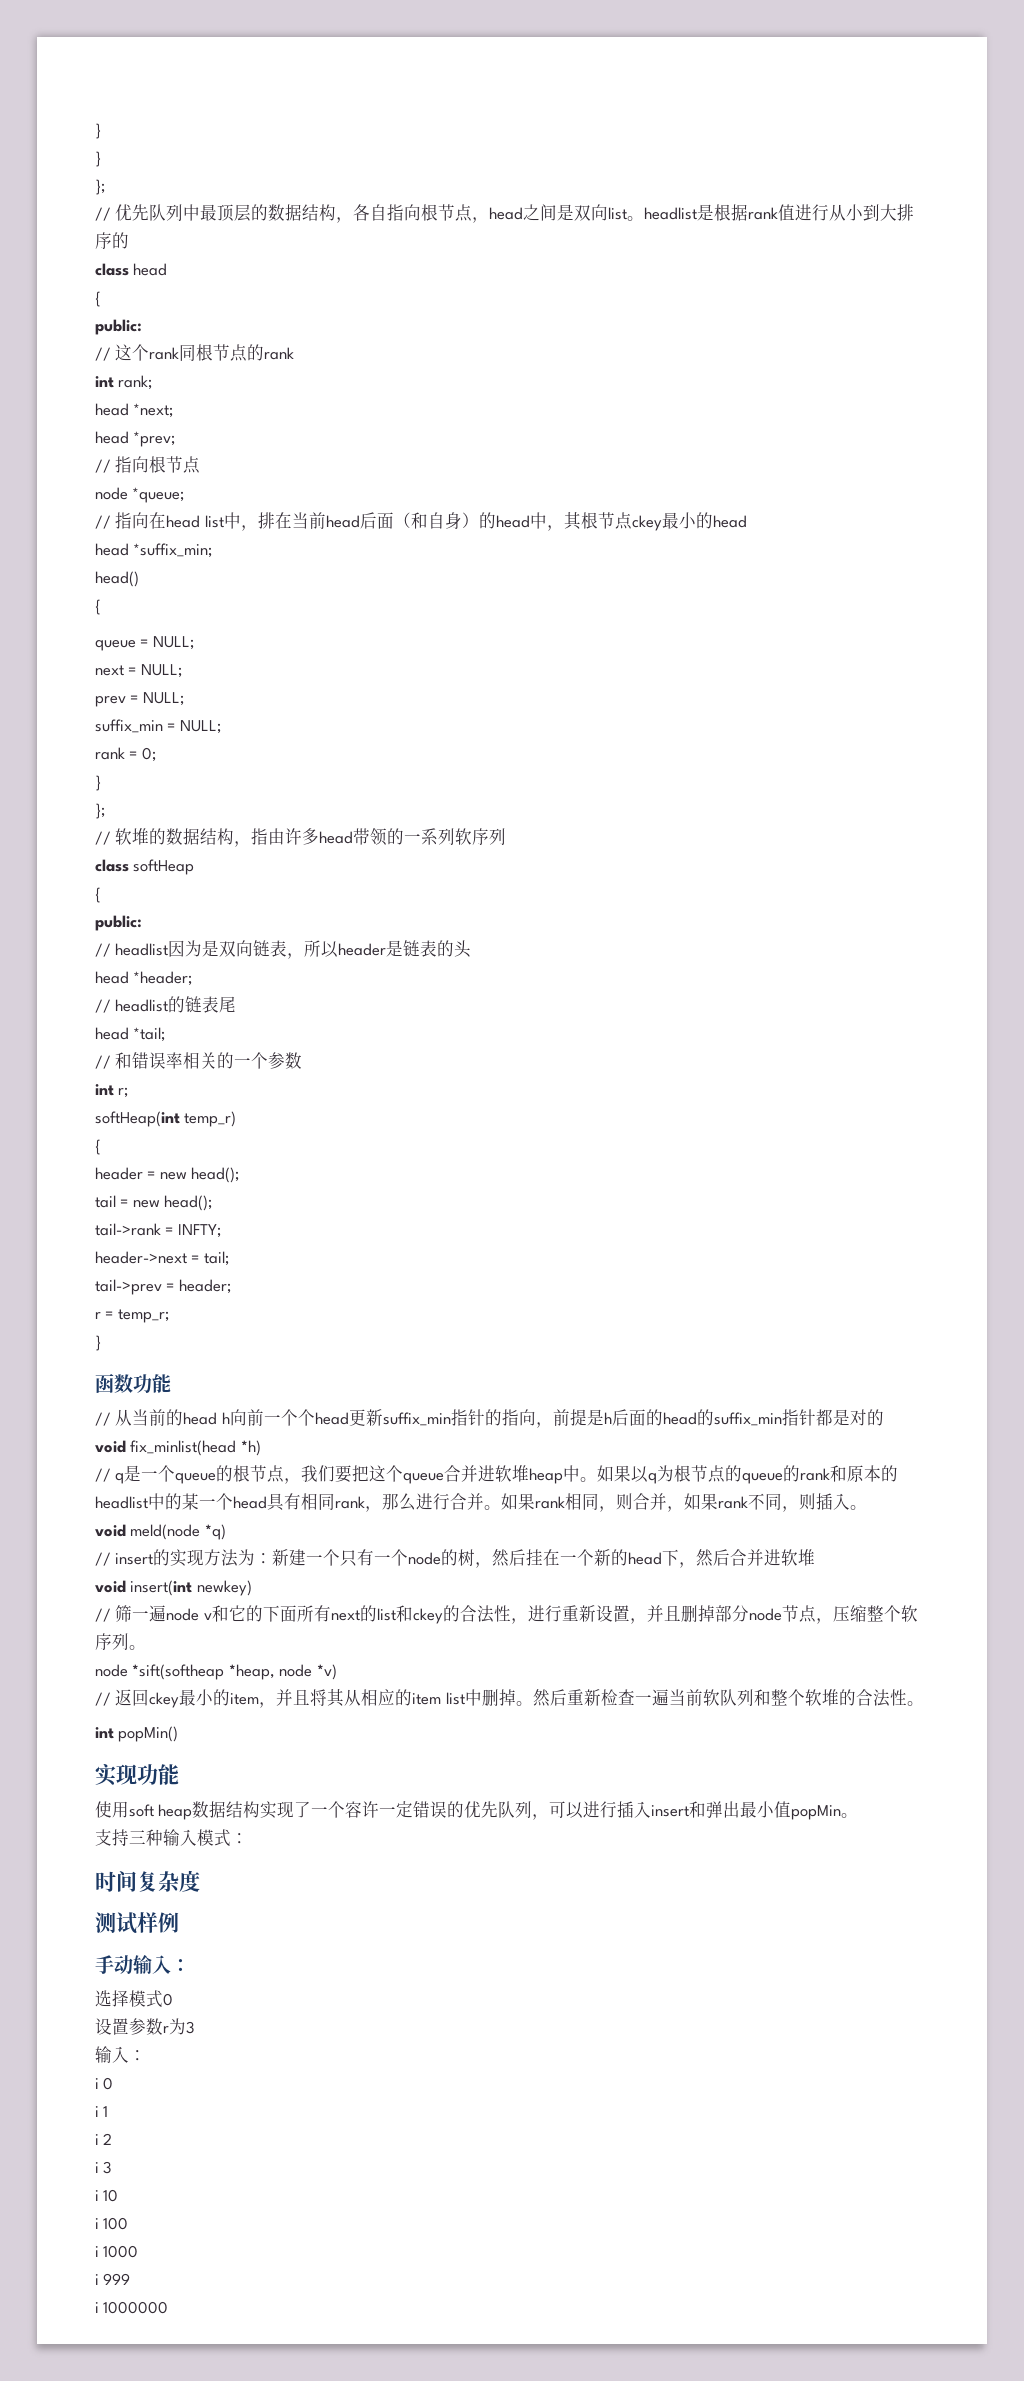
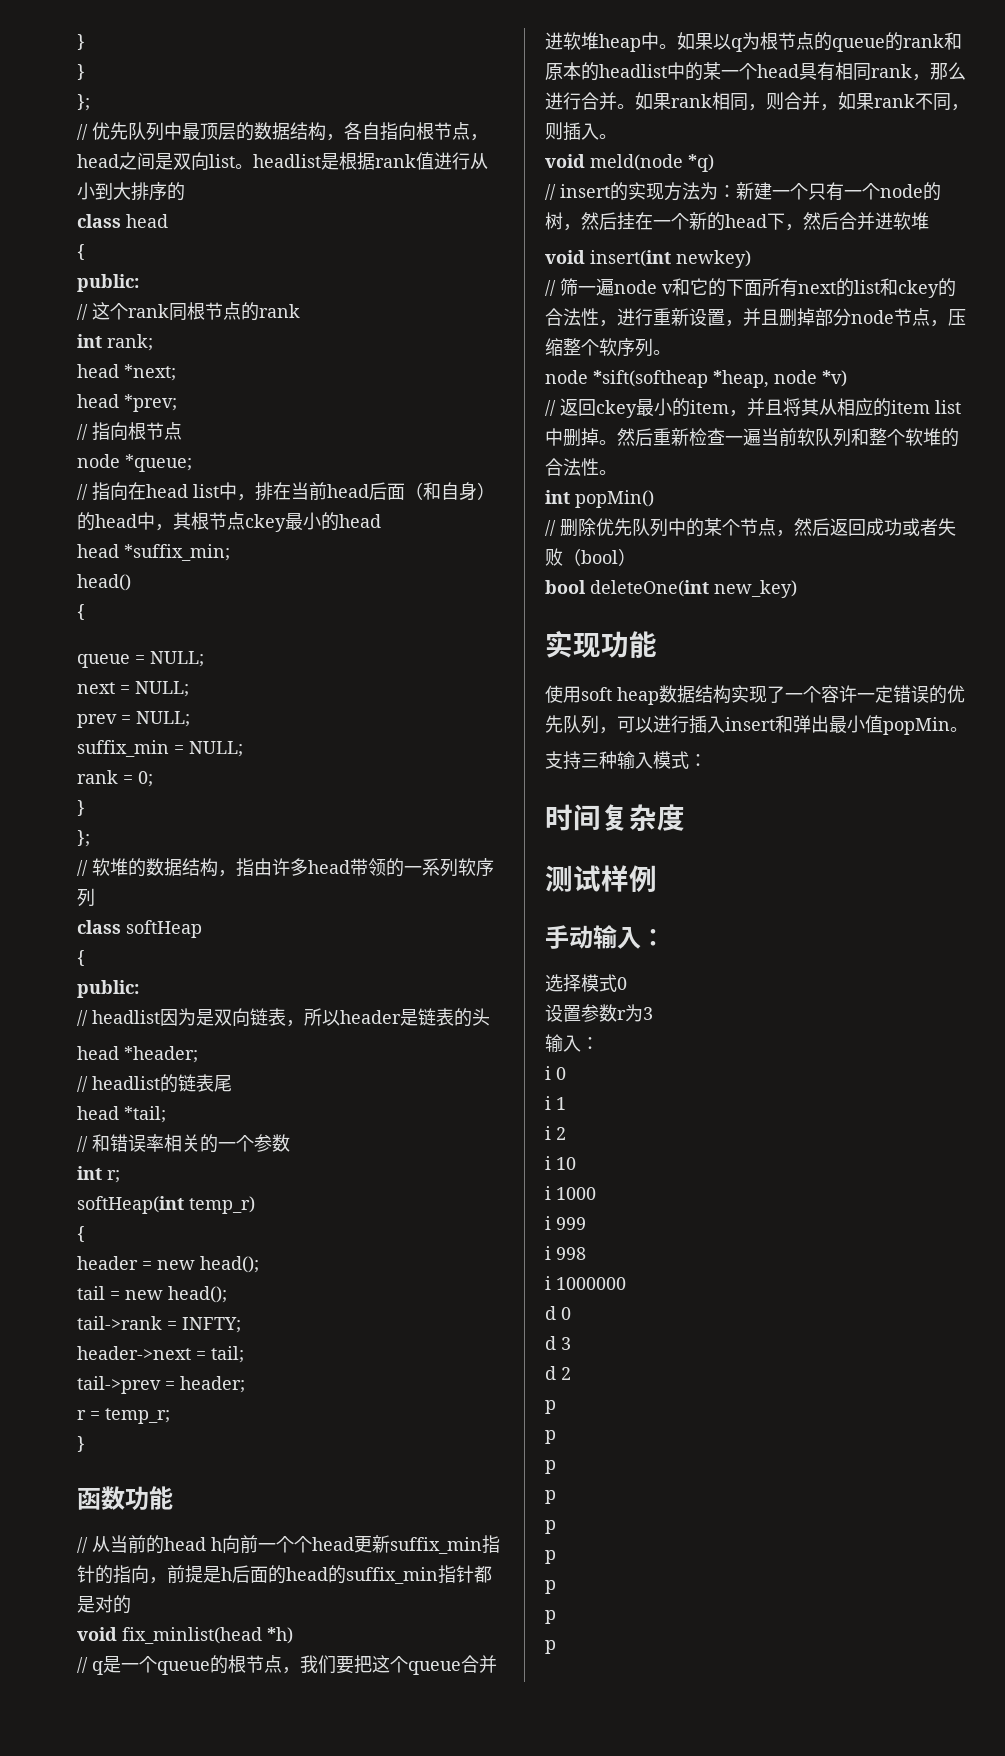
+ // 删除优先队列中的某个节点，然后返回成功或者失败（bool）
+ bool deleteOne(int new_key)
- i 3
- i 100
+ i 998
+ d 0
+ d 3
+ d 2
+ p
+ p
+ p
+ p
+ p
+ p
+ p
+ p
+ p

